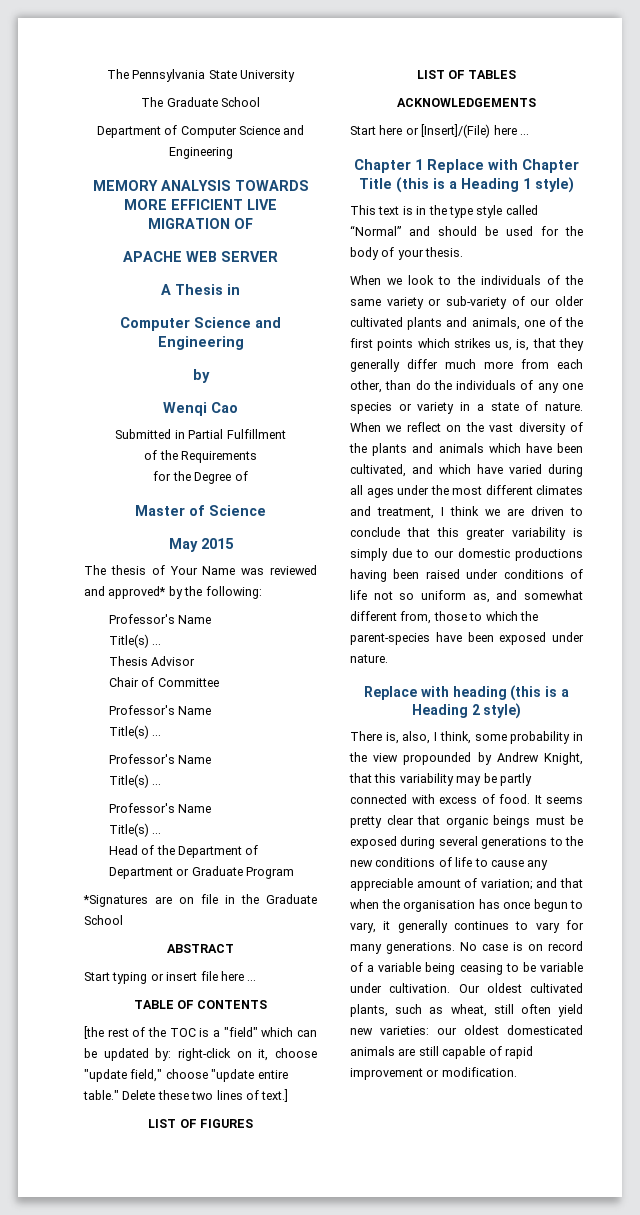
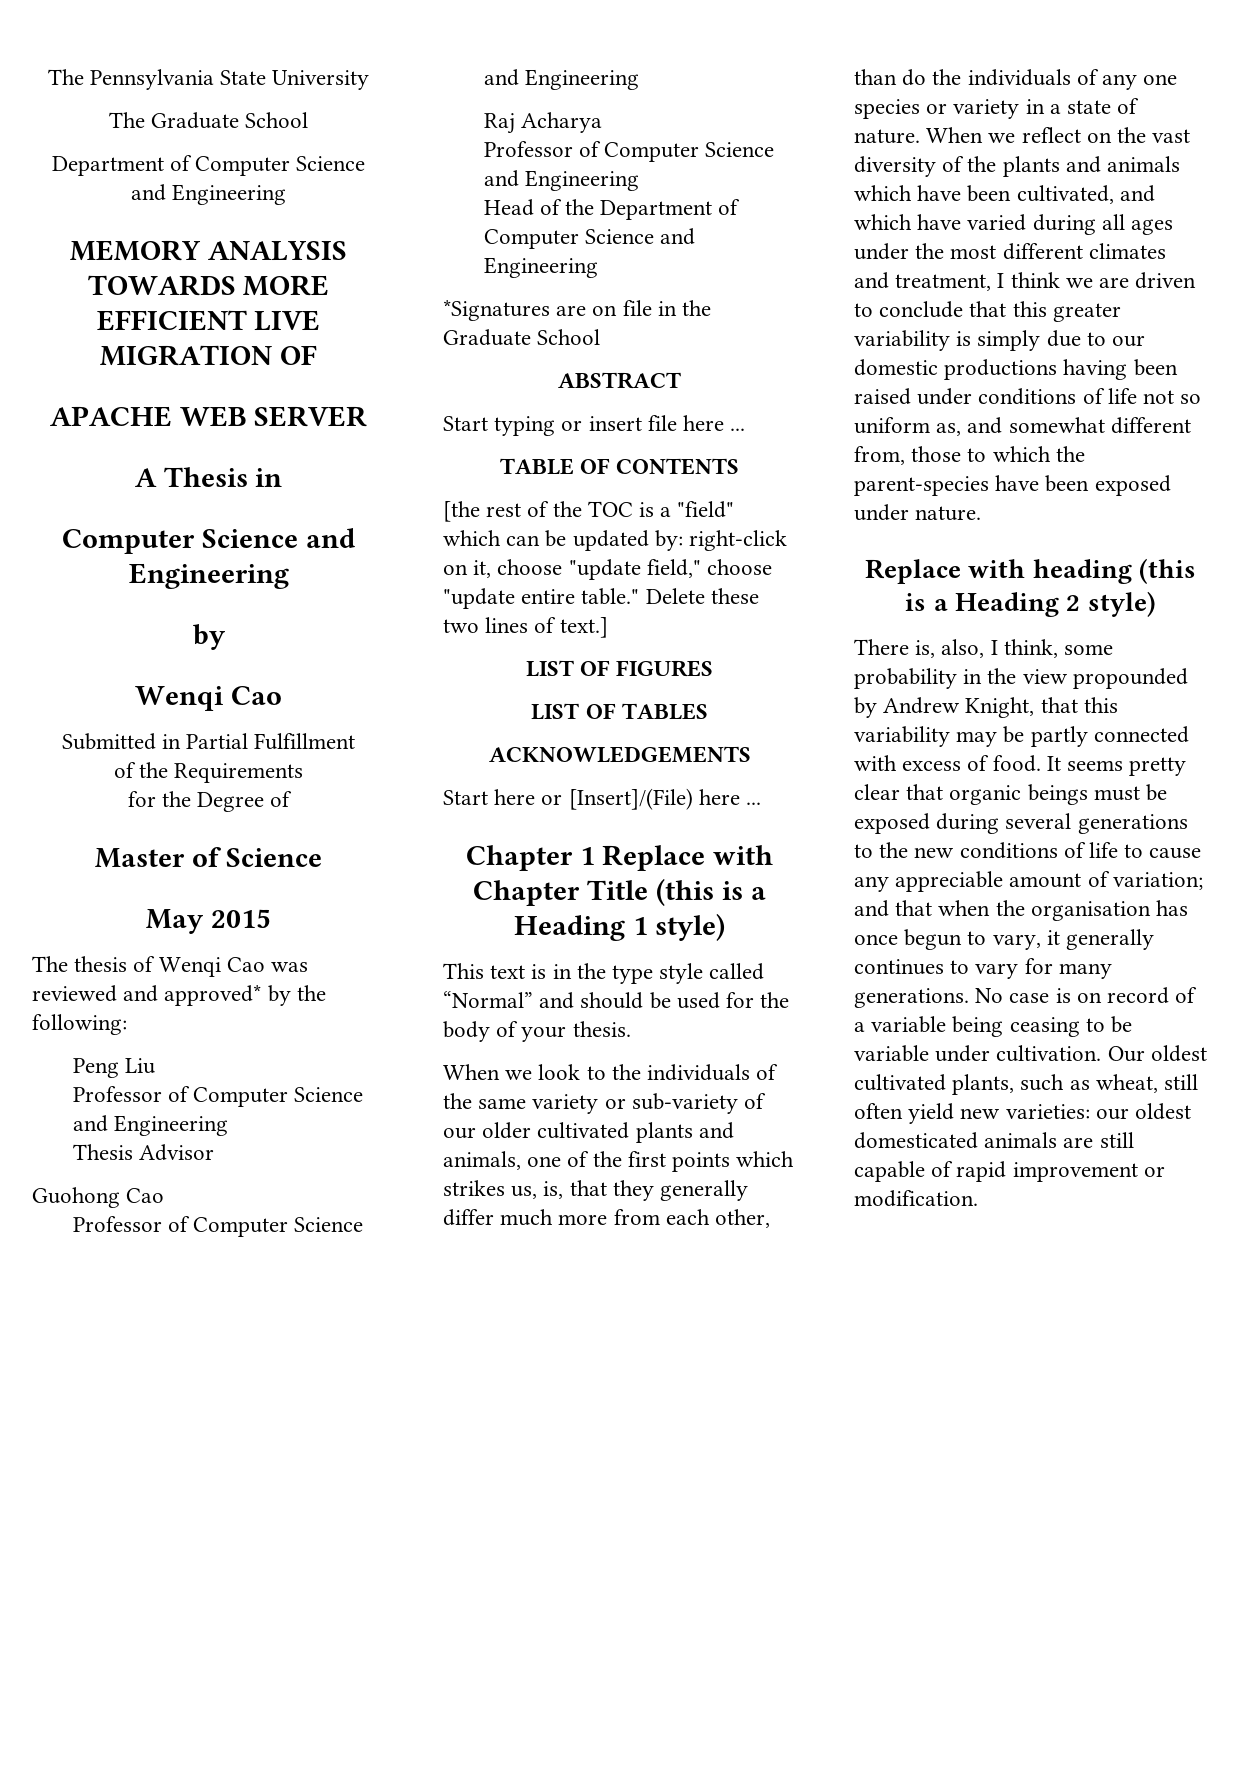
- The thesis of Your Name was reviewed and approved* by the following:
- Professor's Name
- Title(s) ...
+ The thesis of Wenqi Cao was reviewed and approved* by the following:
+ Peng Liu
+ Professor of Computer Science and Engineering
  Thesis Advisor
- Chair of Committee
- Professor's Name
- Title(s) ...
- Professor's Name
- Title(s) ...
- Professor's Name
- Title(s) ...
+ Guohong Cao
+ Professor of Computer Science and Engineering
+ Raj Acharya
+ Professor of Computer Science and Engineering
- Head of the Department of Department or Graduate Program
+ Head of the Department of Computer Science and Engineering

